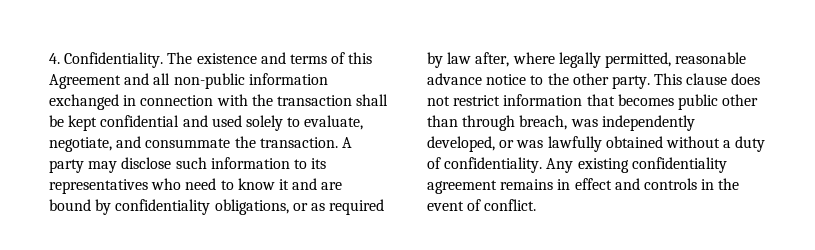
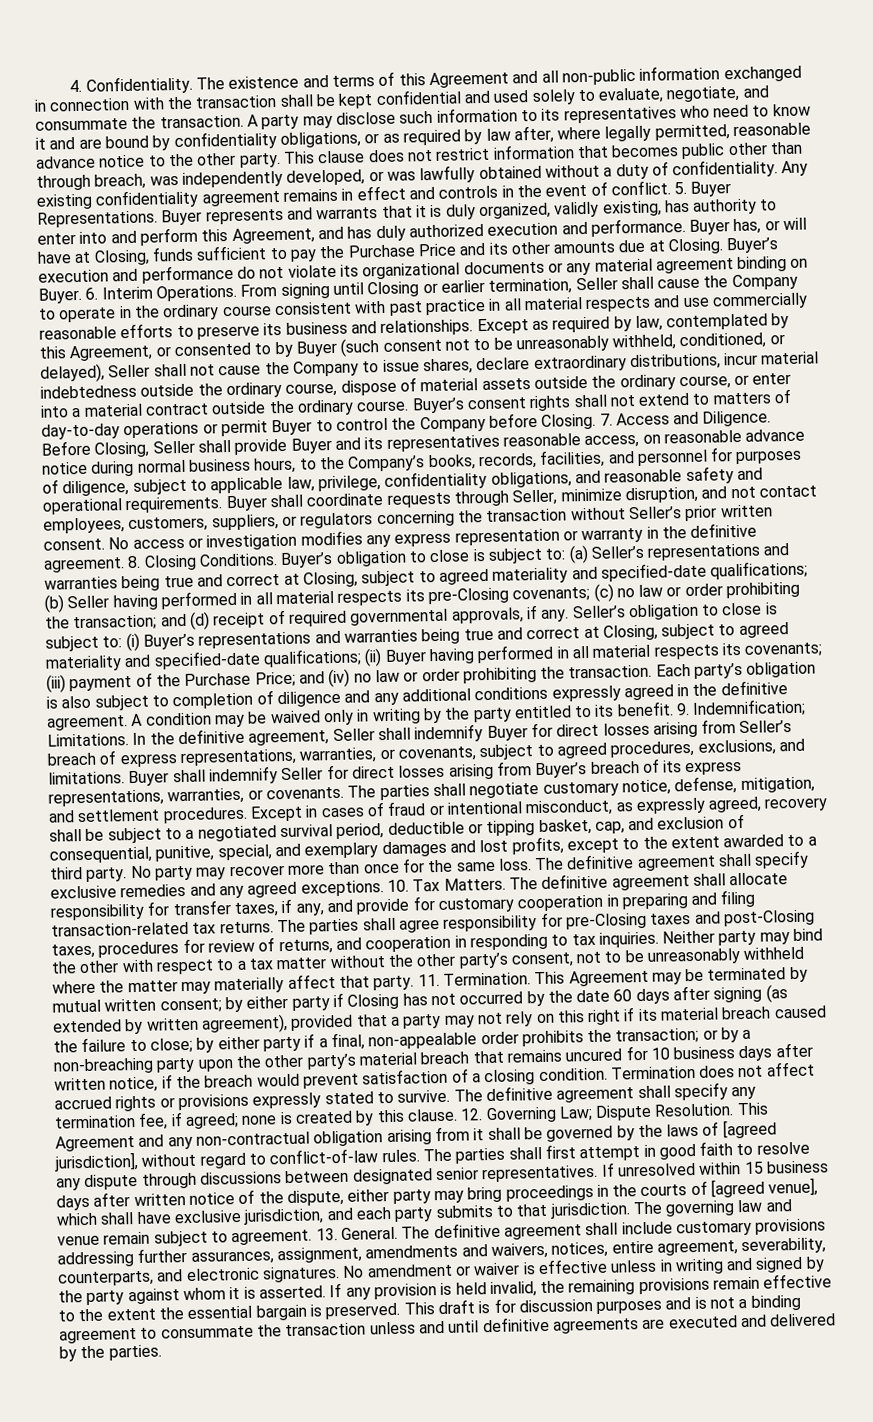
+ 5. Buyer Representations. Buyer represents and warrants that it is duly organized, validly existing, has authority to enter into and perform this Agreement, and has duly authorized execution and performance. Buyer has, or will have at Closing, funds sufficient to pay the Purchase Price and its other amounts due at Closing. Buyer’s execution and performance do not violate its organizational documents or any material agreement binding on Buyer. 6. Interim Operations. From signing until Closing or earlier termination, Seller shall cause the Company to operate in the ordinary course consistent with past practice in all material respects and use commercially reasonable efforts to preserve its business and relationships. Except as required by law, contemplated by this Agreement, or consented to by Buyer (such consent not to be unreasonably withheld, conditioned, or delayed), Seller shall not cause the Company to issue shares, declare extraordinary distributions, incur material indebtedness outside the ordinary course, dispose of material assets outside the ordinary course, or enter into a material contract outside the ordinary course. Buyer’s consent rights shall not extend to matters of day-to-day operations or permit Buyer to control the Company before Closing. 7. Access and Diligence. Before Closing, Seller shall provide Buyer and its representatives reasonable access, on reasonable advance notice during normal business hours, to the Company’s books, records, facilities, and personnel for purposes of diligence, subject to applicable law, privilege, confidentiality obligations, and reasonable safety and operational requirements. Buyer shall coordinate requests through Seller, minimize disruption, and not contact employees, customers, suppliers, or regulators concerning the transaction without Seller’s prior written consent. No access or investigation modifies any express representation or warranty in the definitive agreement. 8. Closing Conditions. Buyer’s obligation to close is subject to: (a) Seller’s representations and warranties being true and correct at Closing, subject to agreed materiality and specified-date qualifications; (b) Seller having performed in all material respects its pre-Closing covenants; (c) no law or order prohibiting the transaction; and (d) receipt of required governmental approvals, if any. Seller’s obligation to close is subject to: (i) Buyer’s representations and warranties being true and correct at Closing, subject to agreed materiality and specified-date qualifications; (ii) Buyer having performed in all material respects its covenants; (iii) payment of the Purchase Price; and (iv) no law or order prohibiting the transaction. Each party’s obligation is also subject to completion of diligence and any additional conditions expressly agreed in the definitive agreement. A condition may be waived only in writing by the party entitled to its benefit. 9. Indemnification; Limitations. In the definitive agreement, Seller shall indemnify Buyer for direct losses arising from Seller’s breach of express representations, warranties, or covenants, subject to agreed procedures, exclusions, and limitations. Buyer shall indemnify Seller for direct losses arising from Buyer’s breach of its express representations, warranties, or covenants. The parties shall negotiate customary notice, defense, mitigation, and settlement procedures. Except in cases of fraud or intentional misconduct, as expressly agreed, recovery shall be subject to a negotiated survival period, deductible or tipping basket, cap, and exclusion of consequential, punitive, special, and exemplary damages and lost profits, except to the extent awarded to a third party. No party may recover more than once for the same loss. The definitive agreement shall specify exclusive remedies and any agreed exceptions. 10. Tax Matters. The definitive agreement shall allocate responsibility for transfer taxes, if any, and provide for customary cooperation in preparing and filing transaction-related tax returns. The parties shall agree responsibility for pre-Closing taxes and post-Closing taxes, procedures for review of returns, and cooperation in responding to tax inquiries. Neither party may bind the other with respect to a tax matter without the other party’s consent, not to be unreasonably withheld where the matter may materially affect that party. 11. Termination. This Agreement may be terminated by mutual written consent; by either party if Closing has not occurred by the date 60 days after signing (as extended by written agreement), provided that a party may not rely on this right if its material breach caused the failure to close; by either party if a final, non-appealable order prohibits the transaction; or by a non-breaching party upon the other party’s material breach that remains uncured for 10 business days after written notice, if the breach would prevent satisfaction of a closing condition. Termination does not affect accrued rights or provisions expressly stated to survive. The definitive agreement shall specify any termination fee, if agreed; none is created by this clause. 12. Governing Law; Dispute Resolution. This Agreement and any non-contractual obligation arising from it shall be governed by the laws of [agreed jurisdiction], without regard to conflict-of-law rules. The parties shall first attempt in good faith to resolve any dispute through discussions between designated senior representatives. If unresolved within 15 business days after written notice of the dispute, either party may bring proceedings in the courts of [agreed venue], which shall have exclusive jurisdiction, and each party submits to that jurisdiction. The governing law and venue remain subject to agreement. 13. General. The definitive agreement shall include customary provisions addressing further assurances, assignment, amendments and waivers, notices, entire agreement, severability, counterparts, and electronic signatures. No amendment or waiver is effective unless in writing and signed by the party against whom it is asserted. If any provision is held invalid, the remaining provisions remain effective to the extent the essential bargain is preserved. This draft is for discussion purposes and is not a binding agreement to consummate the transaction unless and until definitive agreements are executed and delivered by the parties.

